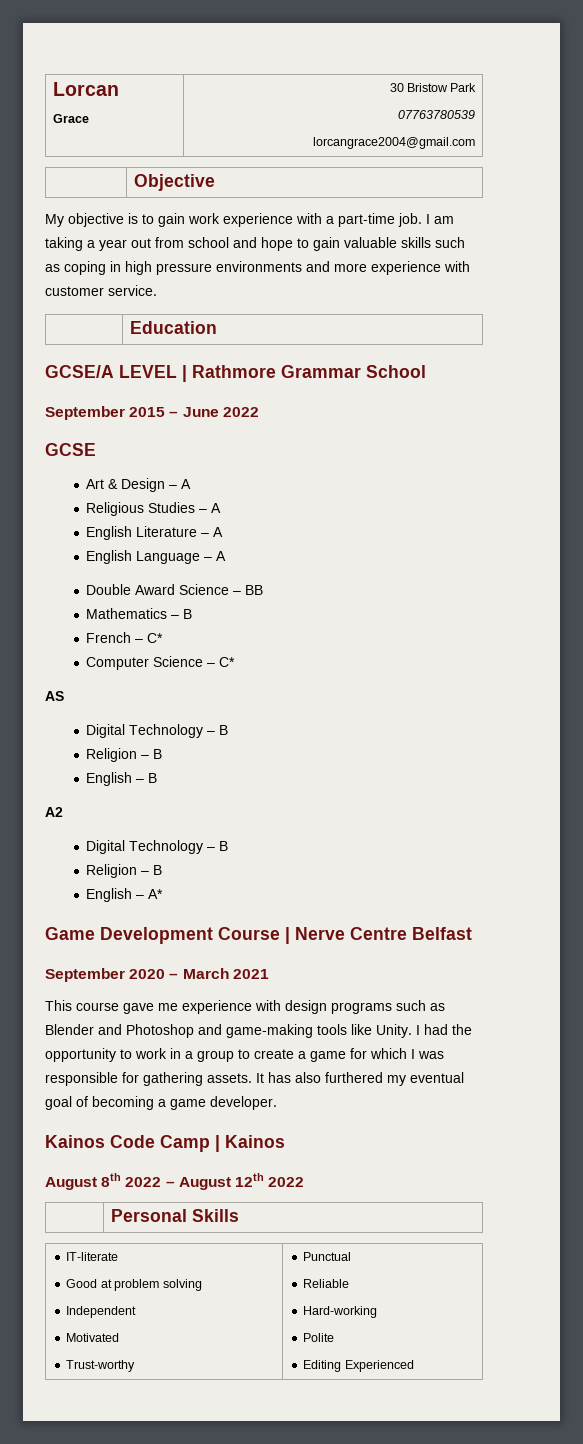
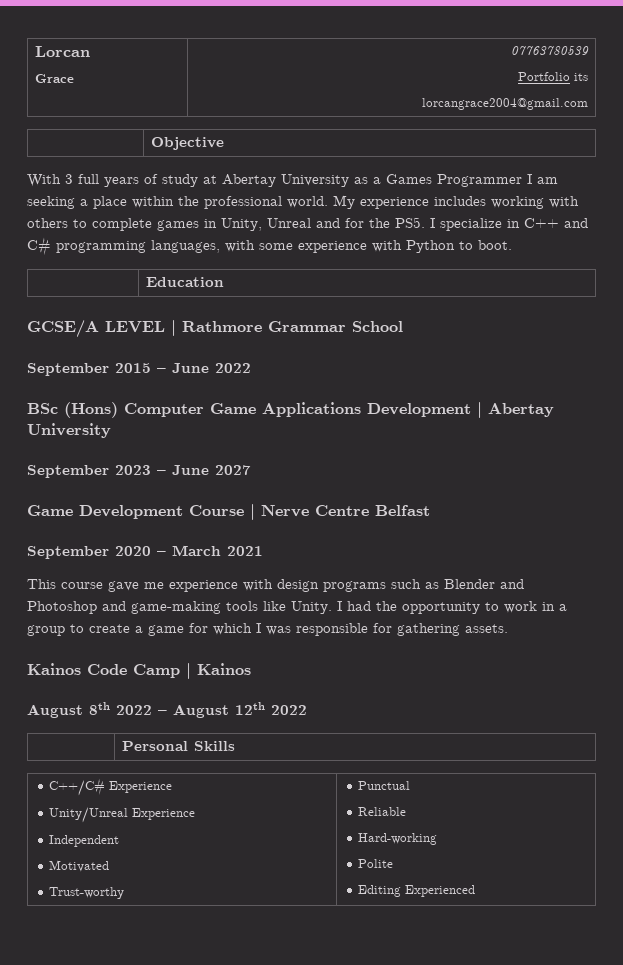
  Lorcan
- Grace | 30 Bristow Park
- 07763780539
+ Grace | 07763780539
+ Portfolio its
  lorcangrace2004@gmail.com
  | Objective
- My objective is to gain work experience with a part-time job. I am taking a year out from school and hope to gain valuable skills such as coping in high pressure environments and more experience with customer service.
+ With 3 full years of study at Abertay University as a Games Programmer I am seeking a place within the professional world. My experience includes working with others to complete games in Unity, Unreal and for the PS5. I specialize in C++ and C# programming languages, with some experience with Python to boot.
- GCSE
- Art & Design – A
- Religious Studies – A
- English Literature – A
- English Language – A
- Double Award Science – BB
- Mathematics – B
- French – C*
- Computer Science – C*
- AS
- Digital Technology – B
- Religion – B
- English – B
- A2
- Digital Technology – B
- Religion – B
- English – A*
+ BSc (Hons) Computer Game Applications Development | Abertay University
+ September 2023 – June 2027
- It has also furthered my eventual goal of becoming a game developer.
- IT-literate
- Good at problem solving
+ C++/C# Experience
+ Unity/Unreal Experience

